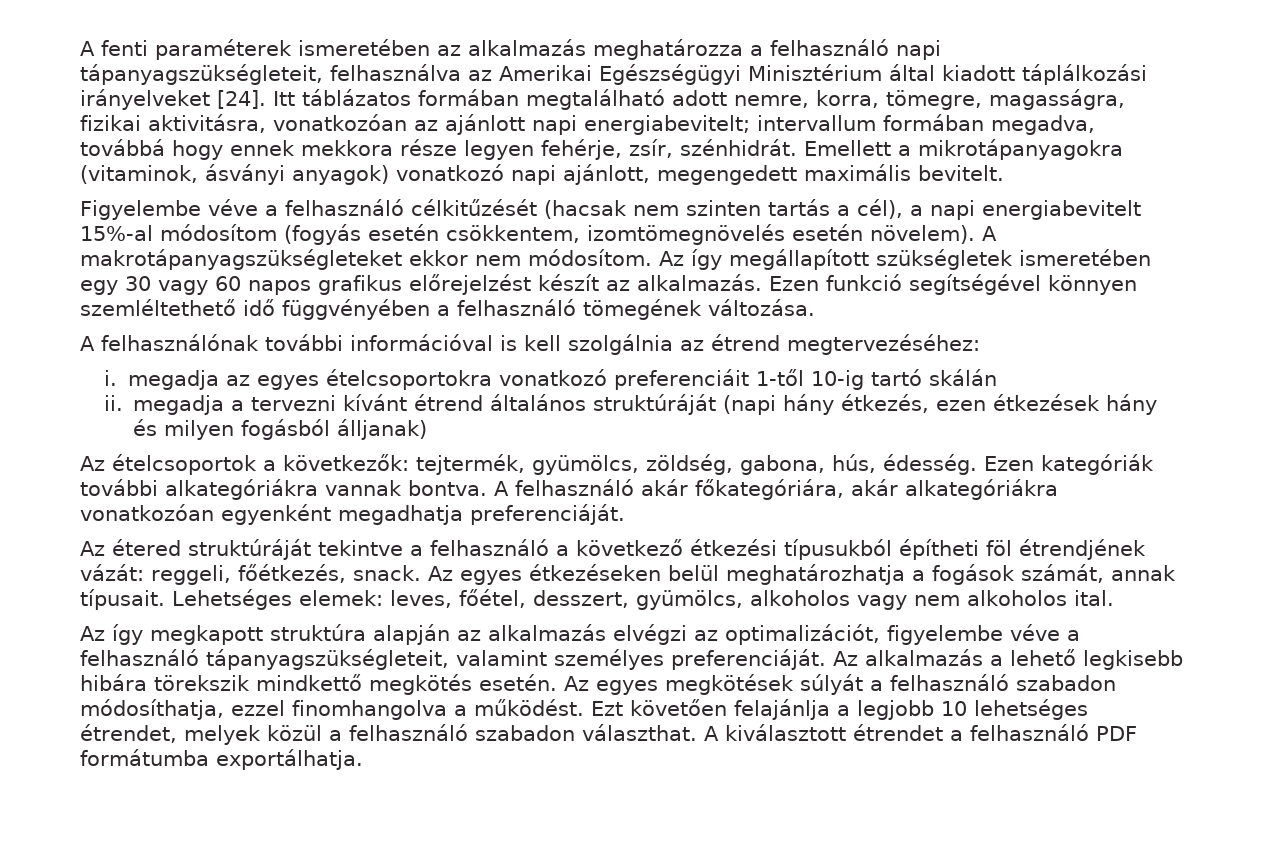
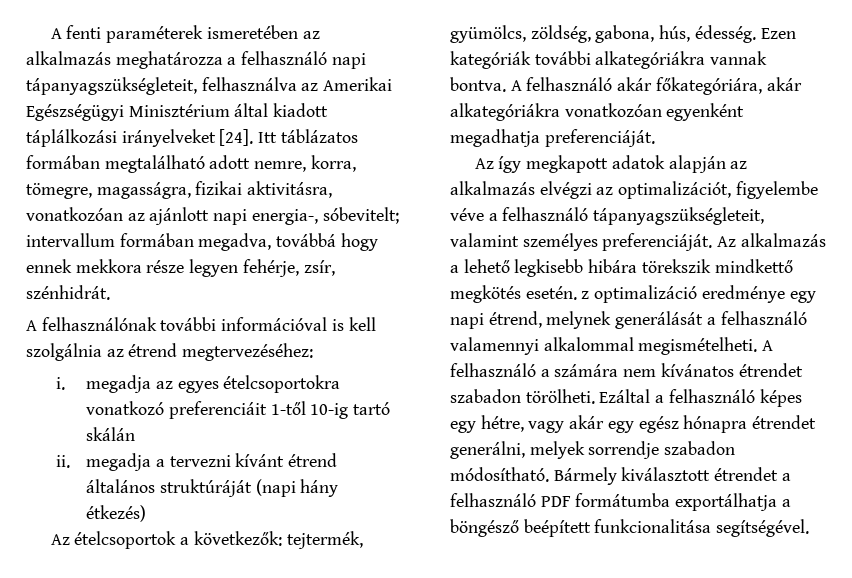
- Itt táblázatos formában megtalálható adott nemre, korra, tömegre, magasságra, fizikai aktivitásra, vonatkozóan az ajánlott napi energiabevitelt; intervallum formában megadva, továbbá hogy ennek mekkora része legyen fehérje, zsír, szénhidrát. Emellett a mikrotápanyagokra (vitaminok, ásványi anyagok) vonatkozó napi ajánlott, megengedett maximális bevitelt.
- Figyelembe véve a felhasználó célkitűzését (hacsak nem szinten tartás a cél), a napi energiabevitelt 15%-al módosítom (fogyás esetén csökkentem, izomtömegnövelés esetén növelem). A makrotápanyagszükségleteket ekkor nem módosítom. Az így megállapított szükségletek ismeretében egy 30 vagy 60 napos grafikus előrejelzést készít az alkalmazás. Ezen funkció segítségével könnyen szemléltethető idő függvényében a felhasználó tömegének változása.
+ Itt táblázatos formában megtalálható adott nemre, korra, tömegre, magasságra, fizikai aktivitásra, vonatkozóan az ajánlott napi energia-, sóbevitelt; intervallum formában megadva, továbbá hogy ennek mekkora része legyen fehérje, zsír, szénhidrát.
- ii. megadja a tervezni kívánt étrend általános struktúráját (napi hány étkezés, ezen étkezések hány és milyen fogásból álljanak)
+ ii. megadja a tervezni kívánt étrend általános struktúráját (napi hány étkezés)
- Az étered struktúráját tekintve a felhasználó a következő étkezési típusukból építheti föl étrendjének vázát: reggeli, főétkezés, snack. Az egyes étkezéseken belül meghatározhatja a fogások számát, annak típusait. Lehetséges elemek: leves, főétel, desszert, gyümölcs, alkoholos vagy nem alkoholos ital.
- Az így megkapott struktúra alapján az alkalmazás elvégzi az optimalizációt, figyelembe véve a felhasználó tápanyagszükségleteit, valamint személyes preferenciáját.
+ Az így megkapott adatok alapján az alkalmazás elvégzi az optimalizációt, figyelembe véve a felhasználó tápanyagszükségleteit, valamint személyes preferenciáját.
- Az alkalmazás a lehető legkisebb hibára törekszik mindkettő megkötés esetén. Az egyes megkötések súlyát a felhasználó szabadon módosíthatja, ezzel finomhangolva a működést. Ezt követően felajánlja a legjobb 10 lehetséges étrendet, melyek közül a felhasználó szabadon választhat. A kiválasztott étrendet a felhasználó PDF formátumba exportálhatja.
+ Az alkalmazás a lehető legkisebb hibára törekszik mindkettő megkötés esetén. z optimalizáció eredménye egy napi étrend, melynek generálását a felhasználó valamennyi alkalommal megismételheti. A felhasználó a számára nem kívánatos étrendet szabadon törölheti. Ezáltal a felhasználó képes egy hétre, vagy akár egy egész hónapra étrendet generálni, melyek sorrendje szabadon módosítható. Bármely kiválasztott étrendet a felhasználó PDF formátumba exportálhatja a böngésző beépített funkcionalitása segítségével.

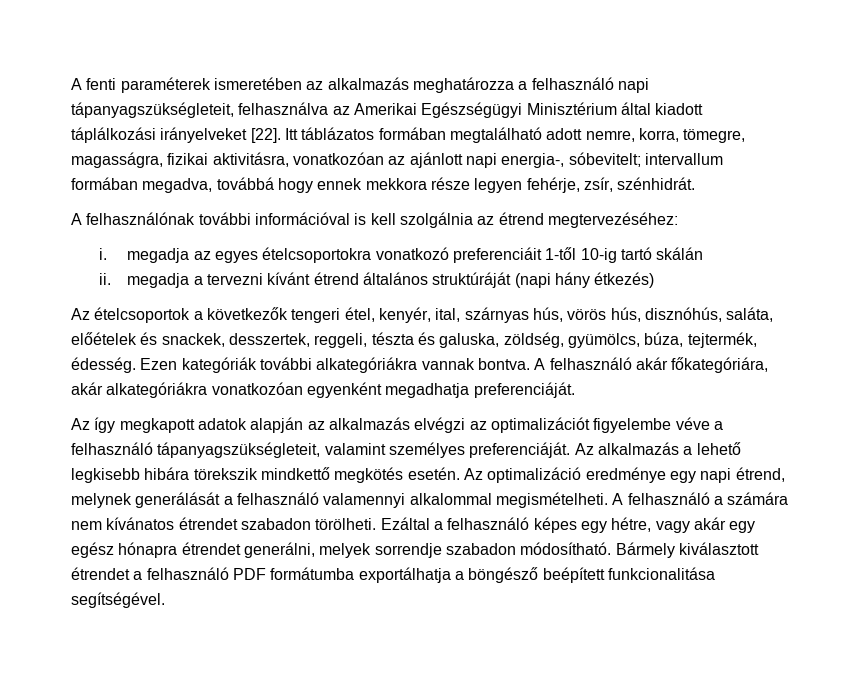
- A fenti paraméterek ismeretében az alkalmazás meghatározza a felhasználó napi tápanyagszükségleteit, felhasználva az Amerikai Egészségügyi Minisztérium által kiadott táplálkozási irányelveket [24].
+ A fenti paraméterek ismeretében az alkalmazás meghatározza a felhasználó napi tápanyagszükségleteit, felhasználva az Amerikai Egészségügyi Minisztérium által kiadott táplálkozási irányelveket [22].
- Az ételcsoportok a következők: tejtermék, gyümölcs, zöldség, gabona, hús, édesség.
+ Az ételcsoportok a következők tengeri étel, kenyér, ital, szárnyas hús, vörös hús, disznóhús, saláta, előételek és snackek, desszertek, reggeli, tészta és galuska, zöldség, gyümölcs, búza, tejtermék, édesség.
- Az így megkapott adatok alapján az alkalmazás elvégzi az optimalizációt, figyelembe véve a felhasználó tápanyagszükségleteit, valamint személyes preferenciáját.
+ Az így megkapott adatok alapján az alkalmazás elvégzi az optimalizációt figyelembe véve a felhasználó tápanyagszükségleteit, valamint személyes preferenciáját.
- Az alkalmazás a lehető legkisebb hibára törekszik mindkettő megkötés esetén. z optimalizáció eredménye egy napi étrend, melynek generálását a felhasználó valamennyi alkalommal megismételheti.
+ Az alkalmazás a lehető legkisebb hibára törekszik mindkettő megkötés esetén. Az optimalizáció eredménye egy napi étrend, melynek generálását a felhasználó valamennyi alkalommal megismételheti.

